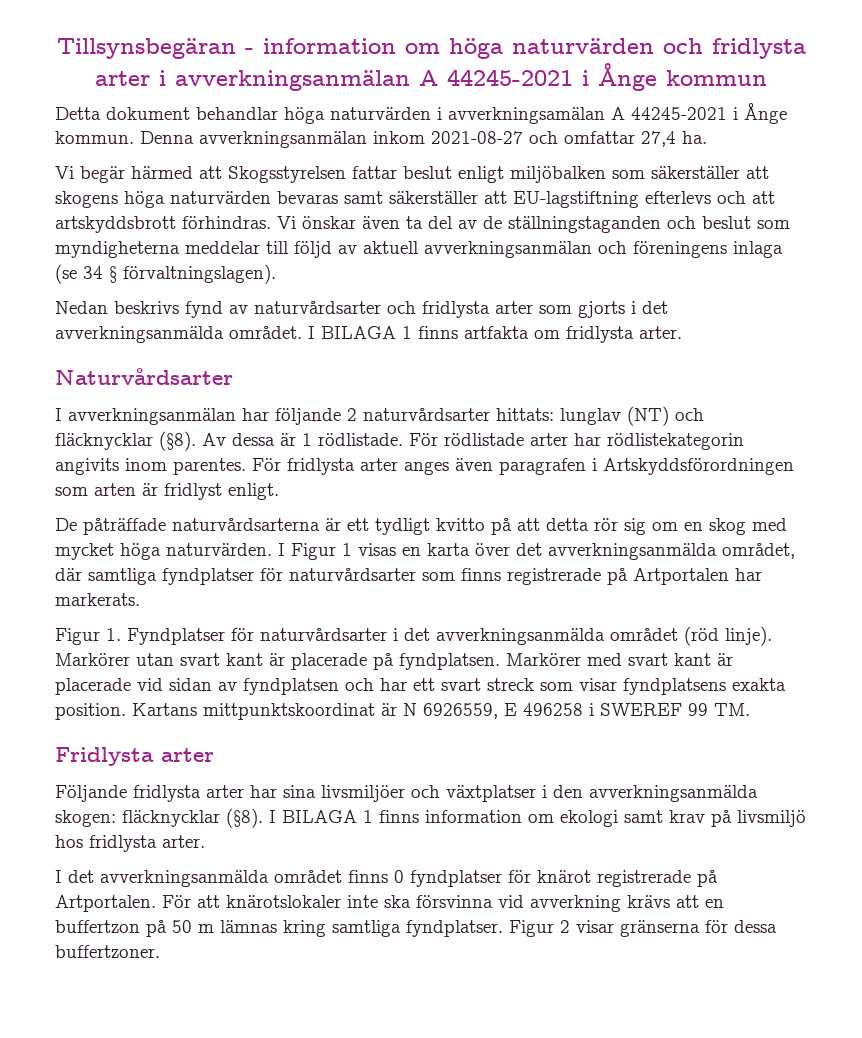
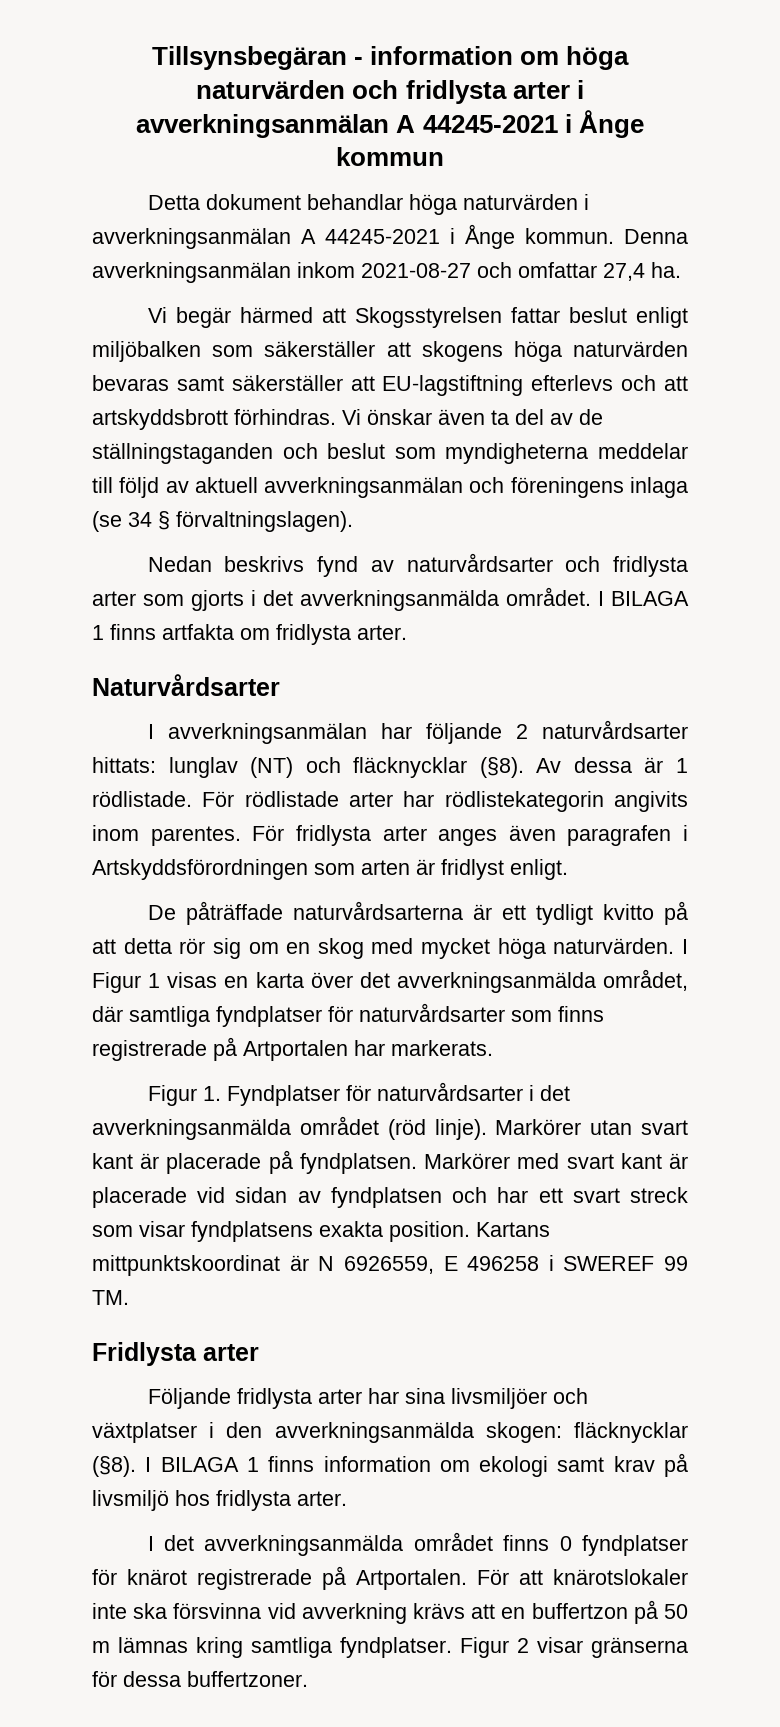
- Detta dokument behandlar höga naturvärden i avverkningsamälan A 44245-2021 i Ånge kommun.
+ Detta dokument behandlar höga naturvärden i avverkningsanmälan A 44245-2021 i Ånge kommun.

